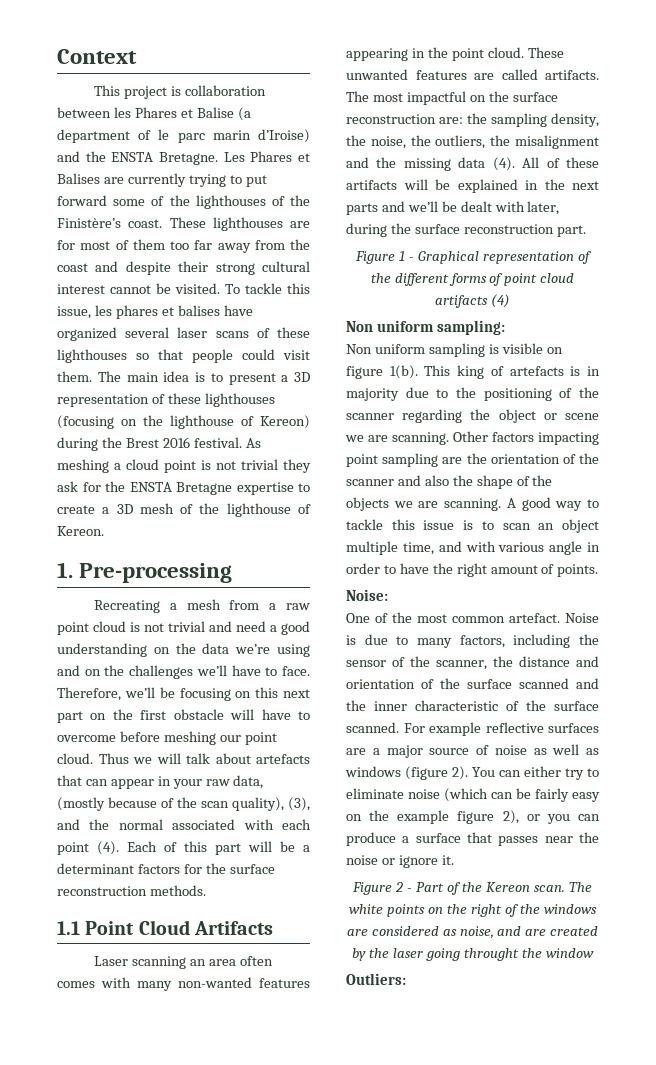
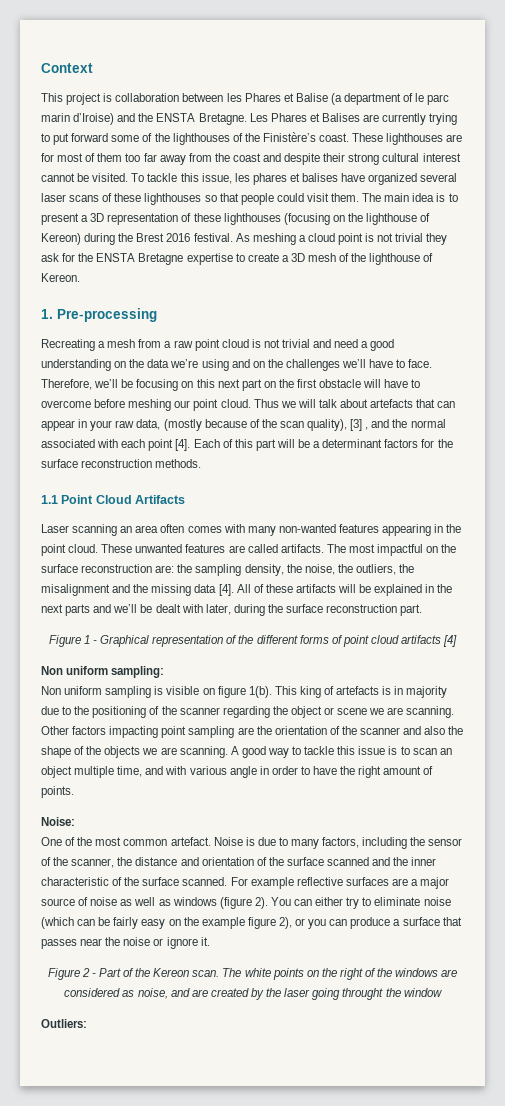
- Thus we will talk about artefacts that can appear in your raw data, (mostly because of the scan quality), (3), and the normal associated with each point (4).
+ Thus we will talk about artefacts that can appear in your raw data, (mostly because of the scan quality), [3] , and the normal associated with each point [4].
- The most impactful on the surface reconstruction are: the sampling density, the noise, the outliers, the misalignment and the missing data (4).
+ The most impactful on the surface reconstruction are: the sampling density, the noise, the outliers, the misalignment and the missing data [4].
- Figure 1 - Graphical representation of the different forms of point cloud artifacts (4)
+ Figure 1 - Graphical representation of the different forms of point cloud artifacts [4]

